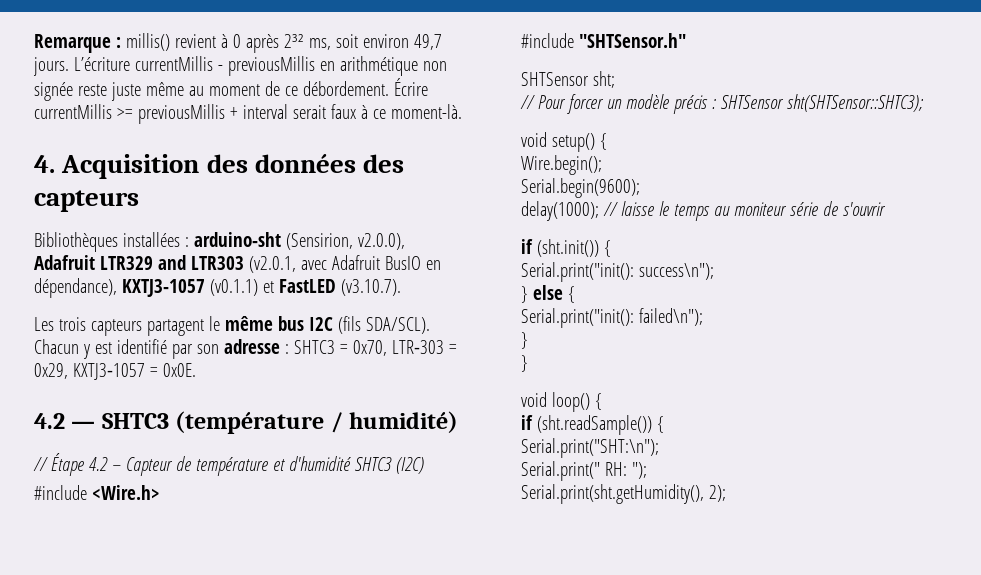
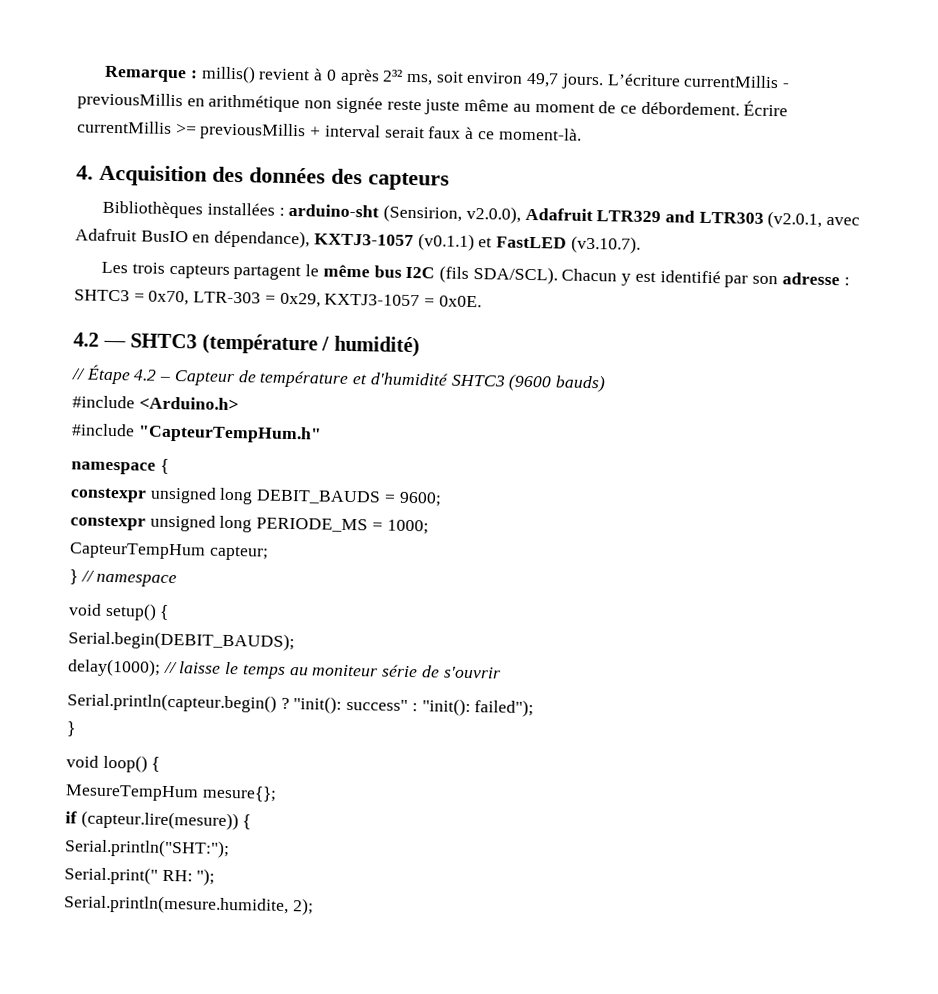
- // Étape 4.2 – Capteur de température et d'humidité SHTC3 (I2C)
- #include <Wire.h>
- #include "SHTSensor.h"
- SHTSensor sht;
- // Pour forcer un modèle précis : SHTSensor sht(SHTSensor::SHTC3);
+ // Étape 4.2 – Capteur de température et d'humidité SHTC3 (9600 bauds)
+ #include <Arduino.h>
+ #include "CapteurTempHum.h"
+ namespace {
+ constexpr unsigned long DEBIT_BAUDS = 9600;
+ constexpr unsigned long PERIODE_MS = 1000;
+ CapteurTempHum capteur;
+ } // namespace
- Wire.begin();
- Serial.begin(9600);
+ Serial.begin(DEBIT_BAUDS);
- if (sht.init()) {
- Serial.print("init(): success\n");
- } else {
- Serial.print("init(): failed\n");
- }
+ Serial.println(capteur.begin() ? "init(): success" : "init(): failed");
- if (sht.readSample()) {
- Serial.print("SHT:\n");
+ MesureTempHum mesure{};
+ if (capteur.lire(mesure)) {
+ Serial.println("SHT:");
- Serial.print(sht.getHumidity(), 2);
+ Serial.println(mesure.humidite, 2);

